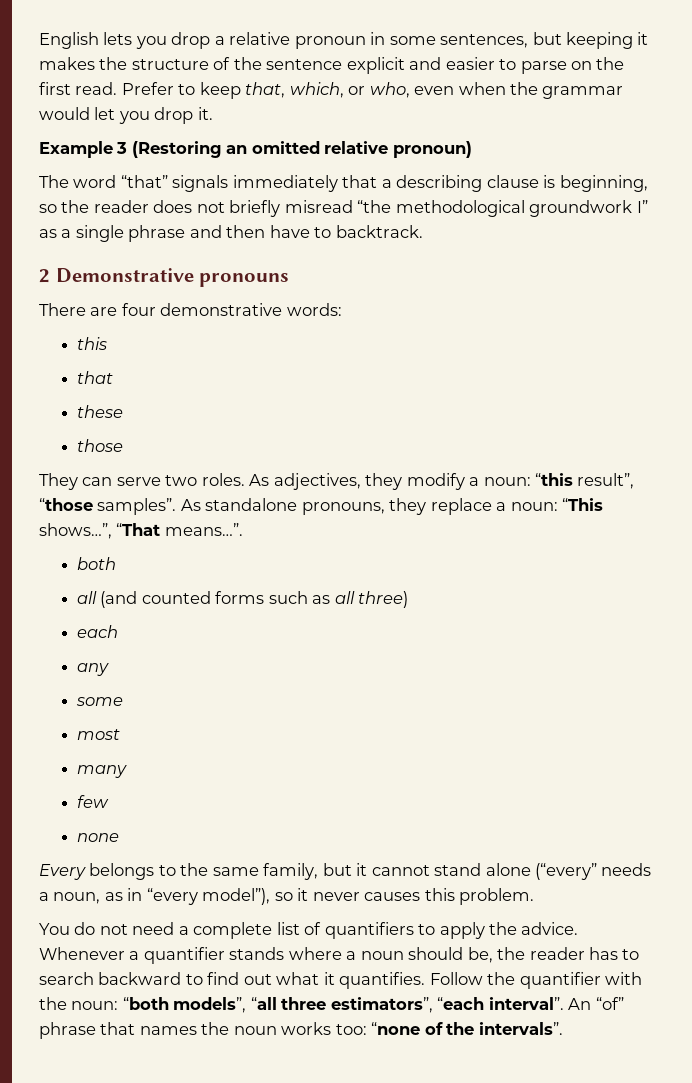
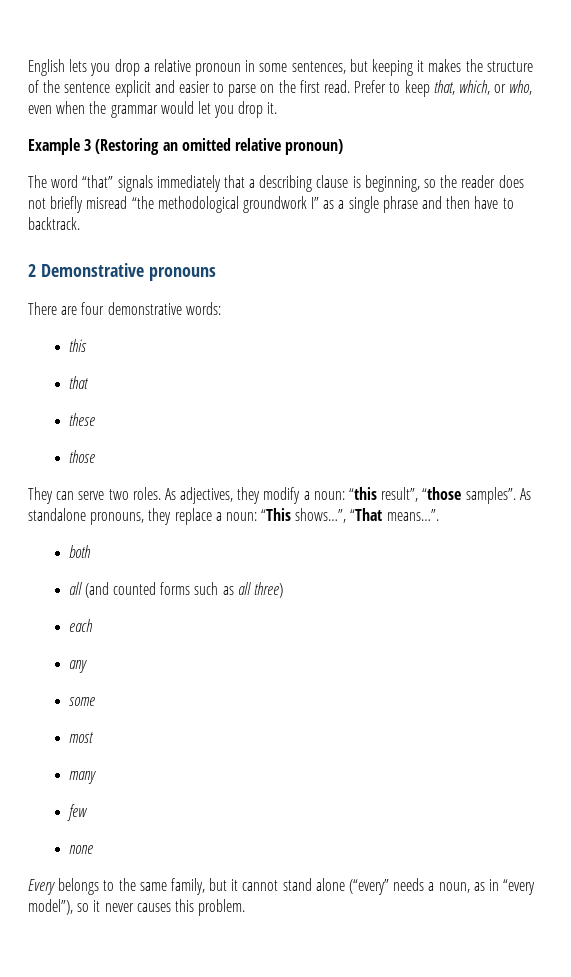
- You do not need a complete list of quantifiers to apply the advice. Whenever a quantifier stands where a noun should be, the reader has to search backward to find out what it quantifies. Follow the quantifier with the noun: “both models”, “all three estimators”, “each interval”. An “of” phrase that names the noun works too: “none of the intervals”.

